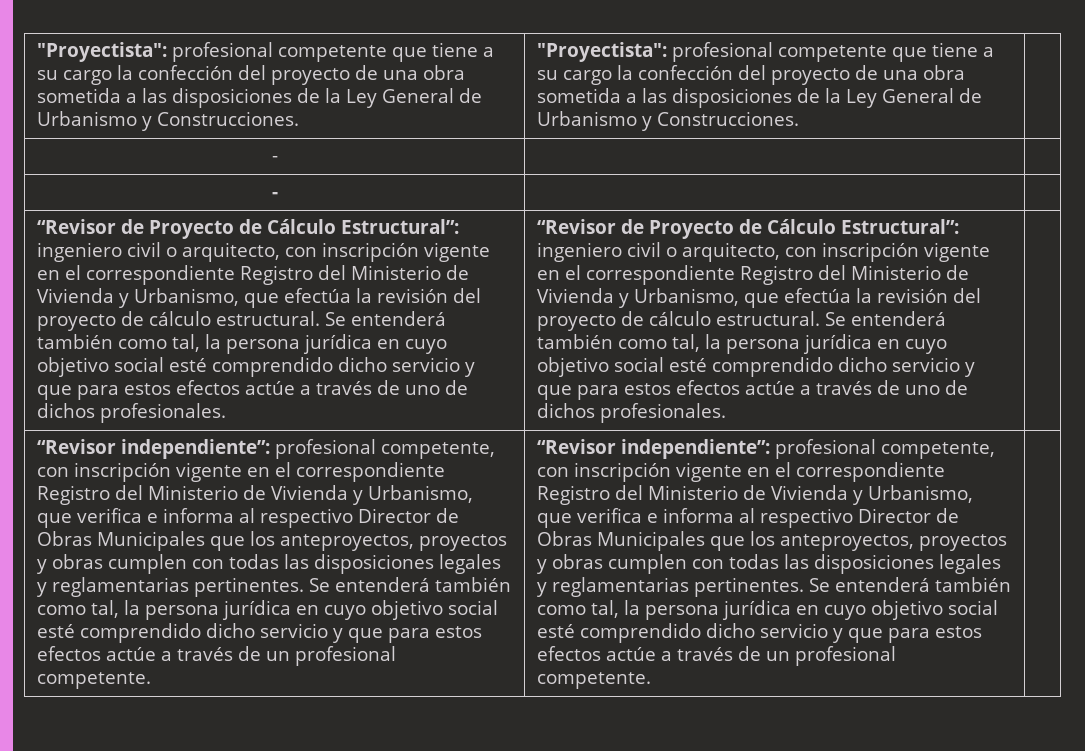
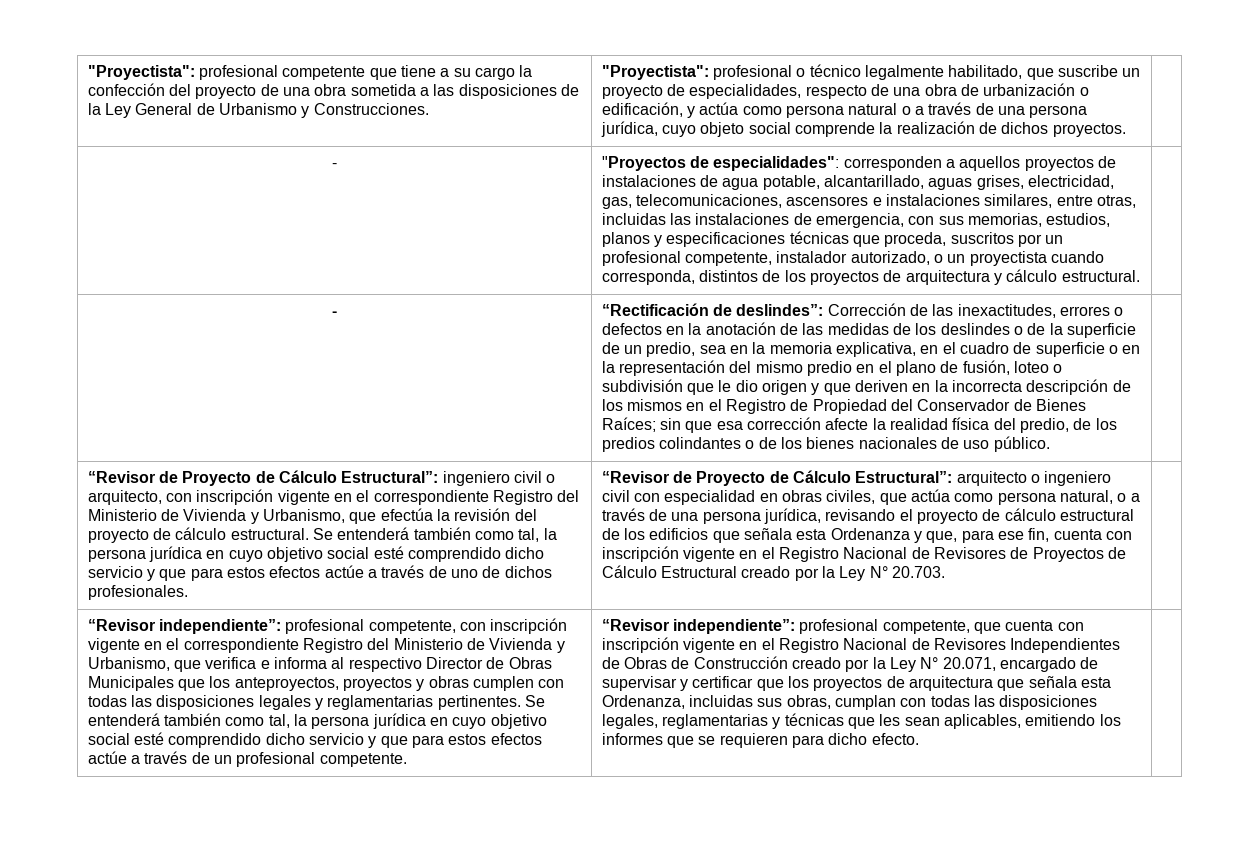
- "Proyectista": profesional competente que tiene a su cargo la confección del proyecto de una obra sometida a las disposiciones de la Ley General de Urbanismo y Construcciones. | "Proyectista": profesional competente que tiene a su cargo la confección del proyecto de una obra sometida a las disposiciones de la Ley General de Urbanismo y Construcciones. |
- - | |
- - | |
+ "Proyectista": profesional competente que tiene a su cargo la confección del proyecto de una obra sometida a las disposiciones de la Ley General de Urbanismo y Construcciones. | "Proyectista": profesional o técnico legalmente habilitado, que suscribe un proyecto de especialidades, respecto de una obra de urbanización o edificación, y actúa como persona natural o a través de una persona jurídica, cuyo objeto social comprende la realización de dichos proyectos. |
+ - | "Proyectos de especialidades": corresponden a aquellos proyectos de instalaciones de agua potable, alcantarillado, aguas grises, electricidad, gas, telecomunicaciones, ascensores e instalaciones similares, entre otras, incluidas las instalaciones de emergencia, con sus memorias, estudios, planos y especificaciones técnicas que proceda, suscritos por un profesional competente, instalador autorizado, o un proyectista cuando corresponda, distintos de los proyectos de arquitectura y cálculo estructural. |
+ - | “Rectificación de deslindes”: Corrección de las inexactitudes, errores o defectos en la anotación de las medidas de los deslindes o de la superficie de un predio, sea en la memoria explicativa, en el cuadro de superficie o en la representación del mismo predio en el plano de fusión, loteo o subdivisión que le dio origen y que deriven en la incorrecta descripción de los mismos en el Registro de Propiedad del Conservador de Bienes Raíces; sin que esa corrección afecte la realidad física del predio, de los predios colindantes o de los bienes nacionales de uso público.
- Se entenderá también como tal, la persona jurídica en cuyo objetivo social esté comprendido dicho servicio y que para estos efectos actúe a través de uno de dichos profesionales. | “Revisor de Proyecto de Cálculo Estructural”: ingeniero civil o arquitecto, con inscripción vigente en el correspondiente Registro del Ministerio de Vivienda y Urbanismo, que efectúa la revisión del proyecto de cálculo estructural. Se entenderá también como tal, la persona jurídica en cuyo objetivo social esté comprendido dicho servicio y que para estos efectos actúe a través de uno de dichos profesionales.
+ Se entenderá también como tal, la persona jurídica en cuyo objetivo social esté comprendido dicho servicio y que para estos efectos actúe a través de uno de dichos profesionales. | “Revisor de Proyecto de Cálculo Estructural”: arquitecto o ingeniero civil con especialidad en obras civiles, que actúa como persona natural, o a través de una persona jurídica, revisando el proyecto de cálculo estructural de los edificios que señala esta Ordenanza y que, para ese fin, cuenta con inscripción vigente en el Registro Nacional de Revisores de Proyectos de Cálculo Estructural creado por la Ley N° 20.703.
- Se entenderá también como tal, la persona jurídica en cuyo objetivo social esté comprendido dicho servicio y que para estos efectos actúe a través de un profesional competente. | “Revisor independiente”: profesional competente, con inscripción vigente en el correspondiente Registro del Ministerio de Vivienda y Urbanismo, que verifica e informa al respectivo Director de Obras Municipales que los anteproyectos, proyectos y obras cumplen con todas las disposiciones legales y reglamentarias pertinentes. Se entenderá también como tal, la persona jurídica en cuyo objetivo social esté comprendido dicho servicio y que para estos efectos actúe a través de un profesional competente.
+ Se entenderá también como tal, la persona jurídica en cuyo objetivo social esté comprendido dicho servicio y que para estos efectos actúe a través de un profesional competente. | “Revisor independiente”: profesional competente, que cuenta con inscripción vigente en el Registro Nacional de Revisores Independientes de Obras de Construcción creado por la Ley N° 20.071, encargado de supervisar y certificar que los proyectos de arquitectura que señala esta Ordenanza, incluidas sus obras, cumplan con todas las disposiciones legales, reglamentarias y técnicas que les sean aplicables, emitiendo los informes que se requieren para dicho efecto.

